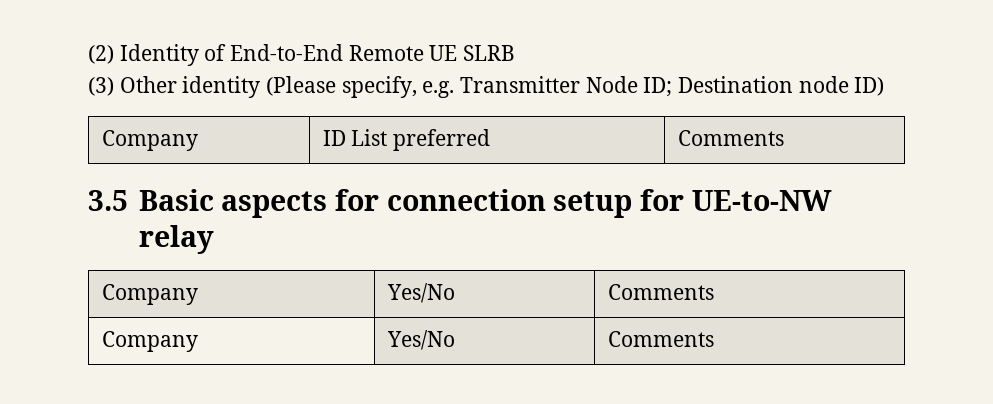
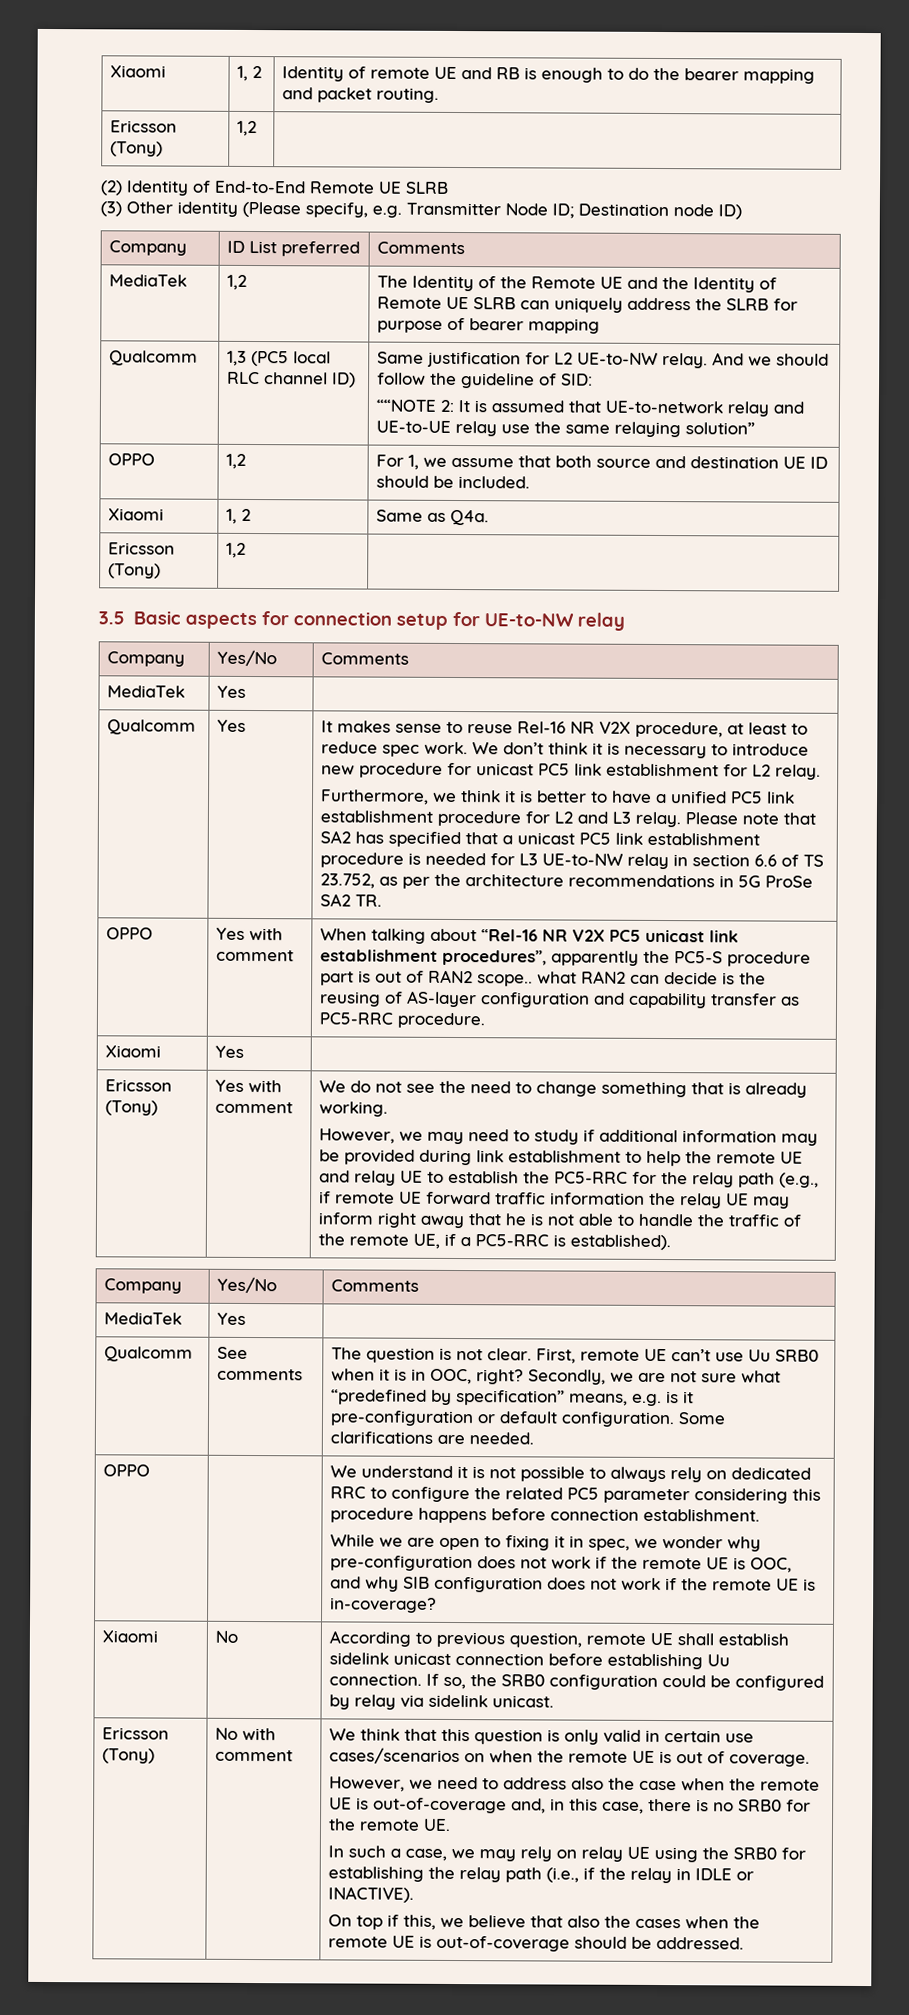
+ Xiaomi | 1, 2 | Identity of remote UE and RB is enough to do the bearer mapping and packet routing.
+ Ericsson (Tony) | 1,2 |
+ MediaTek | 1,2 | The Identity of the Remote UE and the Identity of Remote UE SLRB can uniquely address the SLRB for purpose of bearer mapping
+ Qualcomm | 1,3 (PC5 local RLC channel ID) | Same justification for L2 UE-to-NW relay. And we should follow the guideline of SID:
+ ““NOTE 2: It is assumed that UE-to-network relay and UE-to-UE relay use the same relaying solution”
+ OPPO | 1,2 | For 1, we assume that both source and destination UE ID should be included.
+ Xiaomi | 1, 2 | Same as Q4a.
+ Ericsson (Tony) | 1,2 |
  3.5 Basic aspects for connection setup for UE-to-NW relay
  Company | Yes/No | Comments
+ MediaTek | Yes |
+ Qualcomm | Yes | It makes sense to reuse Rel-16 NR V2X procedure, at least to reduce spec work. We don’t think it is necessary to introduce new procedure for unicast PC5 link establishment for L2 relay.
+ Furthermore, we think it is better to have a unified PC5 link establishment procedure for L2 and L3 relay. Please note that SA2 has specified that a unicast PC5 link establishment procedure is needed for L3 UE-to-NW relay in section 6.6 of TS 23.752, as per the architecture recommendations in 5G ProSe SA2 TR.
+ OPPO | Yes with comment | When talking about “Rel-16 NR V2X PC5 unicast link establishment procedures”, apparently the PC5-S procedure part is out of RAN2 scope.. what RAN2 can decide is the reusing of AS-layer configuration and capability transfer as PC5-RRC procedure.
+ Xiaomi | Yes |
+ Ericsson (Tony) | Yes with comment | We do not see the need to change something that is already working.
+ However, we may need to study if additional information may be provided during link establishment to help the remote UE and relay UE to establish the PC5-RRC for the relay path (e.g., if remote UE forward traffic information the relay UE may inform right away that he is not able to handle the traffic of the remote UE, if a PC5-RRC is established).
  Company | Yes/No | Comments
+ MediaTek | Yes |
+ Qualcomm | See comments | The question is not clear. First, remote UE can’t use Uu SRB0 when it is in OOC, right? Secondly, we are not sure what “predefined by specification” means, e.g. is it pre-configuration or default configuration. Some clarifications are needed.
+ OPPO | | We understand it is not possible to always rely on dedicated RRC to configure the related PC5 parameter considering this procedure happens before connection establishment.
+ While we are open to fixing it in spec, we wonder why pre-configuration does not work if the remote UE is OOC, and why SIB configuration does not work if the remote UE is in-coverage?
+ Xiaomi | No | According to previous question, remote UE shall establish sidelink unicast connection before establishing Uu connection. If so, the SRB0 configuration could be configured by relay via sidelink unicast.
+ Ericsson (Tony) | No with comment | We think that this question is only valid in certain use cases/scenarios on when the remote UE is out of coverage.
+ However, we need to address also the case when the remote UE is out-of-coverage and, in this case, there is no SRB0 for the remote UE.
+ In such a case, we may rely on relay UE using the SRB0 for establishing the relay path (i.e., if the relay in IDLE or INACTIVE).
+ On top if this, we believe that also the cases when the remote UE is out-of-coverage should be addressed.

